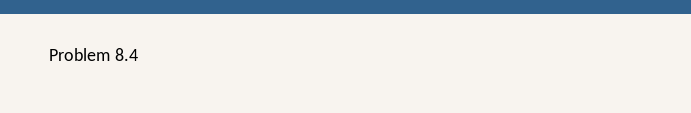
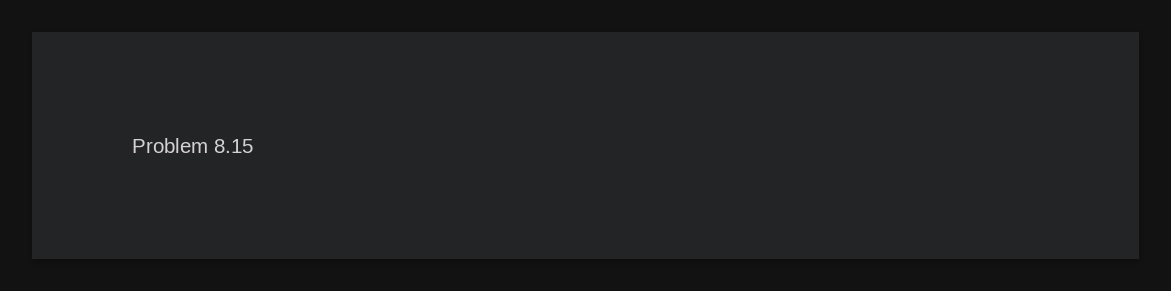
- Problem 8.4
+ Problem 8.15

